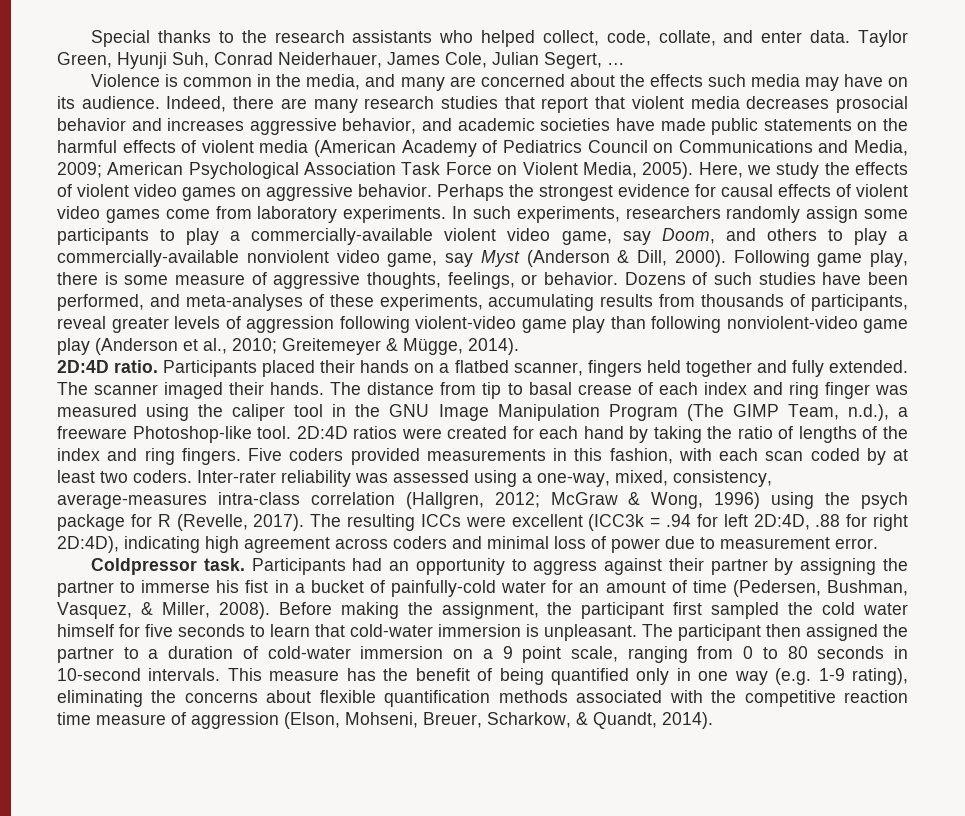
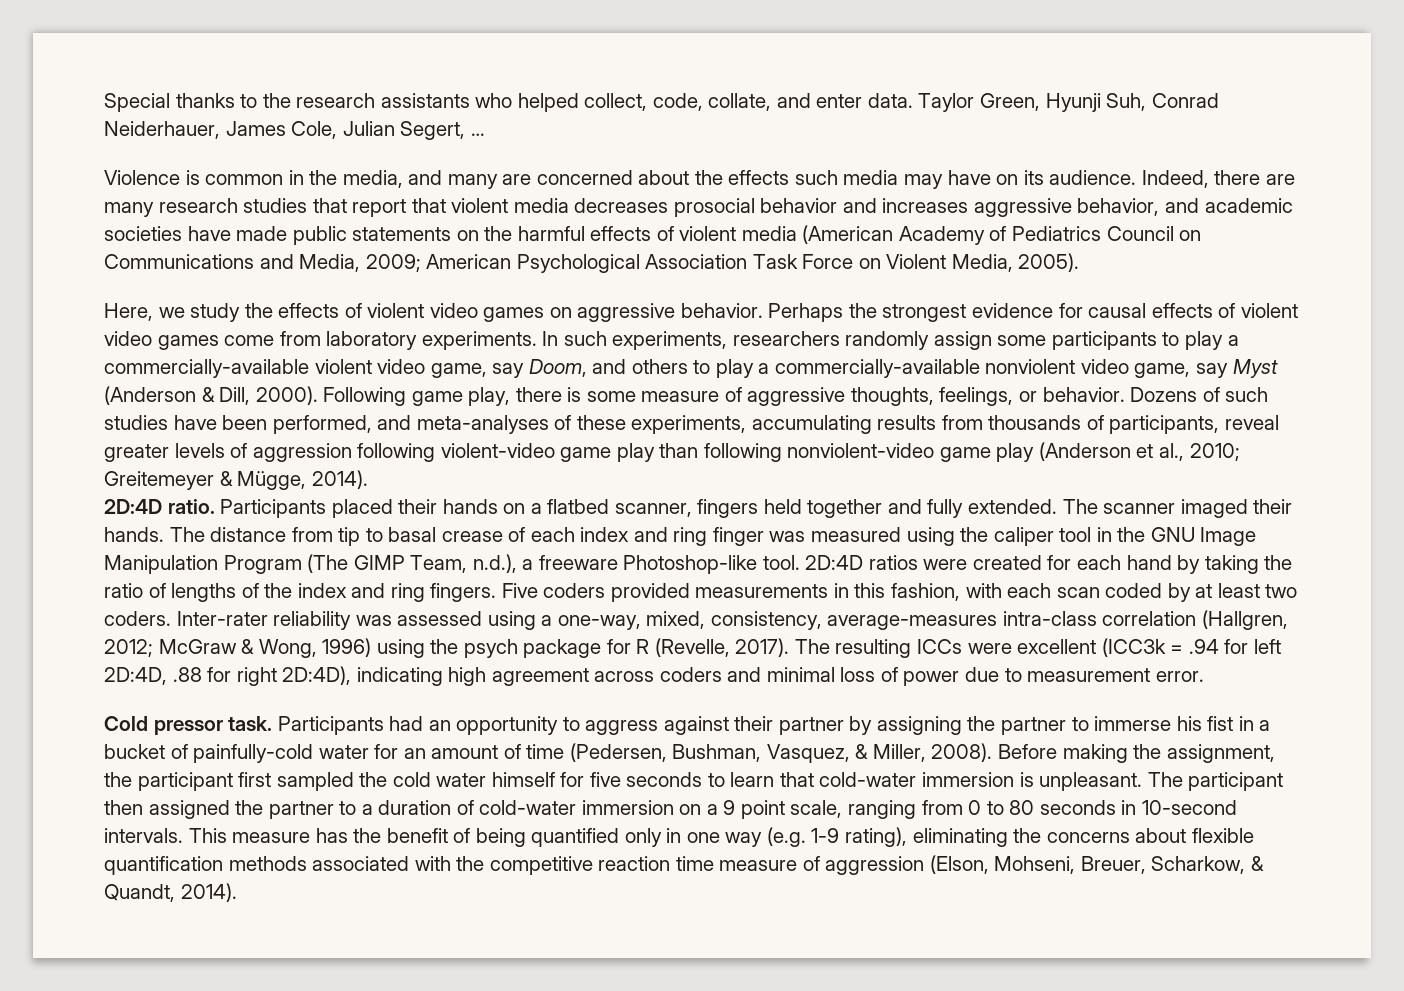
- American Psychological Association Task Force on Violent Media, 2005). Here, we study the effects of violent video games on aggressive behavior.
+ American Psychological Association Task Force on Violent Media, 2005).
+ Here, we study the effects of violent video games on aggressive behavior.
- Coldpressor task.
+ Cold pressor task.

